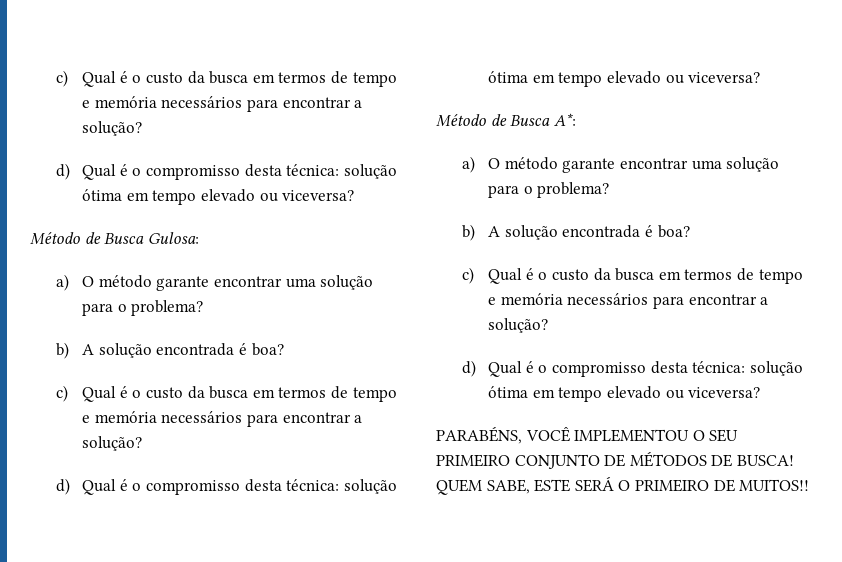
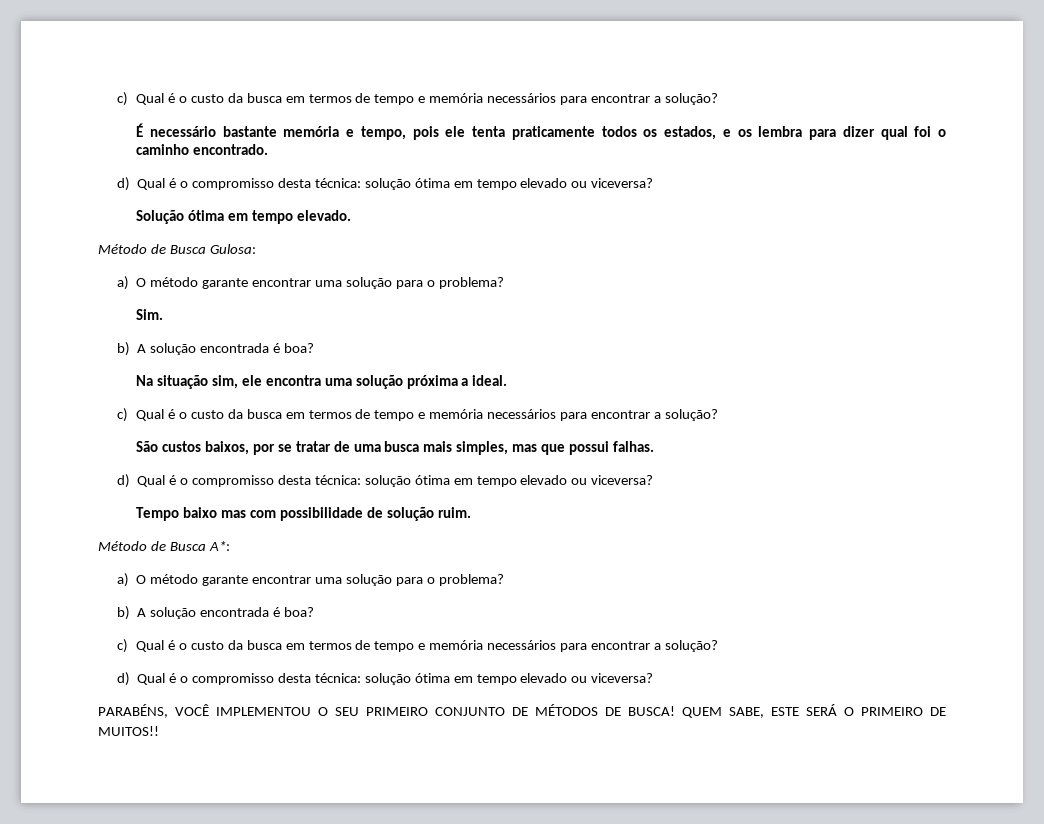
+ É necessário bastante memória e tempo, pois ele tenta praticamente todos os estados, e os lembra para dizer qual foi o caminho encontrado.
+ Solução ótima em tempo elevado.
  Método de Busca Gulosa:
  a) O método garante encontrar uma solução para o problema?
+ Sim.
  b) A solução encontrada é boa?
+ Na situação sim, ele encontra uma solução próxima a ideal.
+ São custos baixos, por se tratar de uma busca mais simples, mas que possui falhas.
+ Tempo baixo mas com possibilidade de solução ruim.

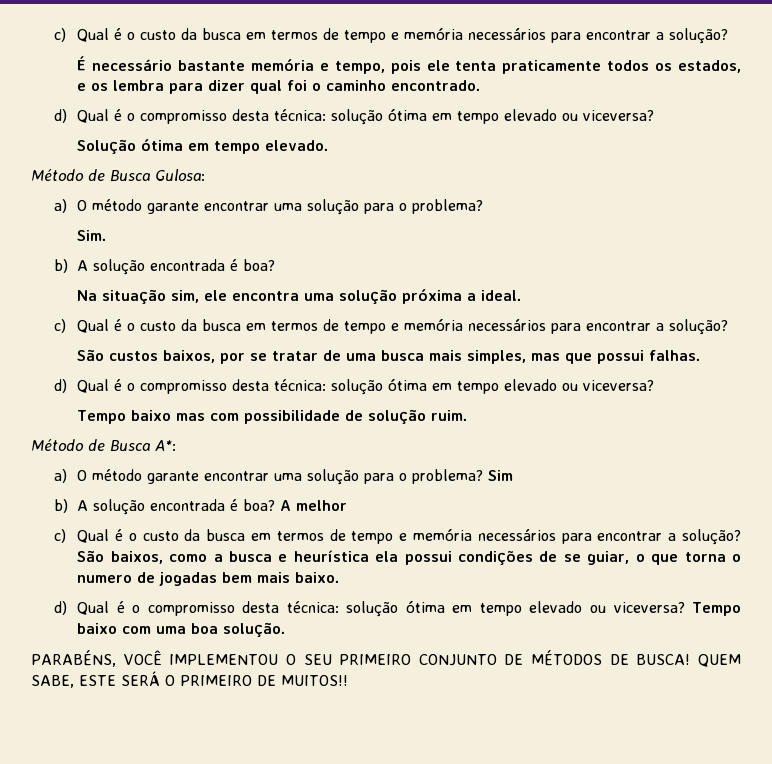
  Método de Busca A*:
- a) O método garante encontrar uma solução para o problema?
- b) A solução encontrada é boa?
+ a) O método garante encontrar uma solução para o problema? Sim
+ b) A solução encontrada é boa? A melhor
+ São baixos, como a busca e heurística ela possui condições de se guiar, o que torna o numero de jogadas bem mais baixo.
+ Tempo baixo com uma boa solução.

